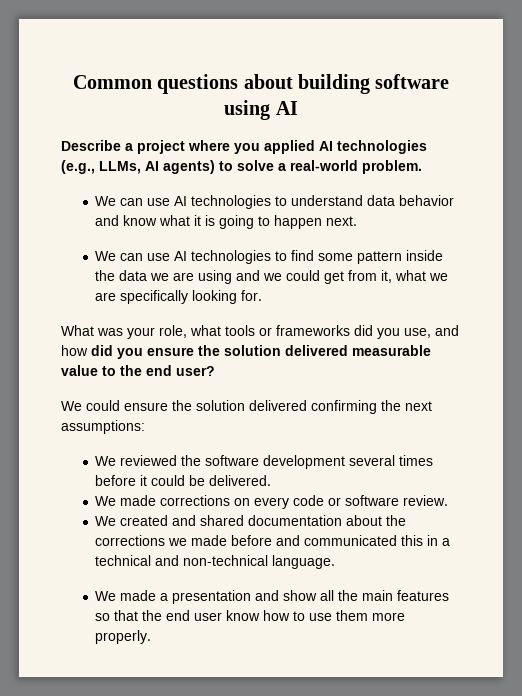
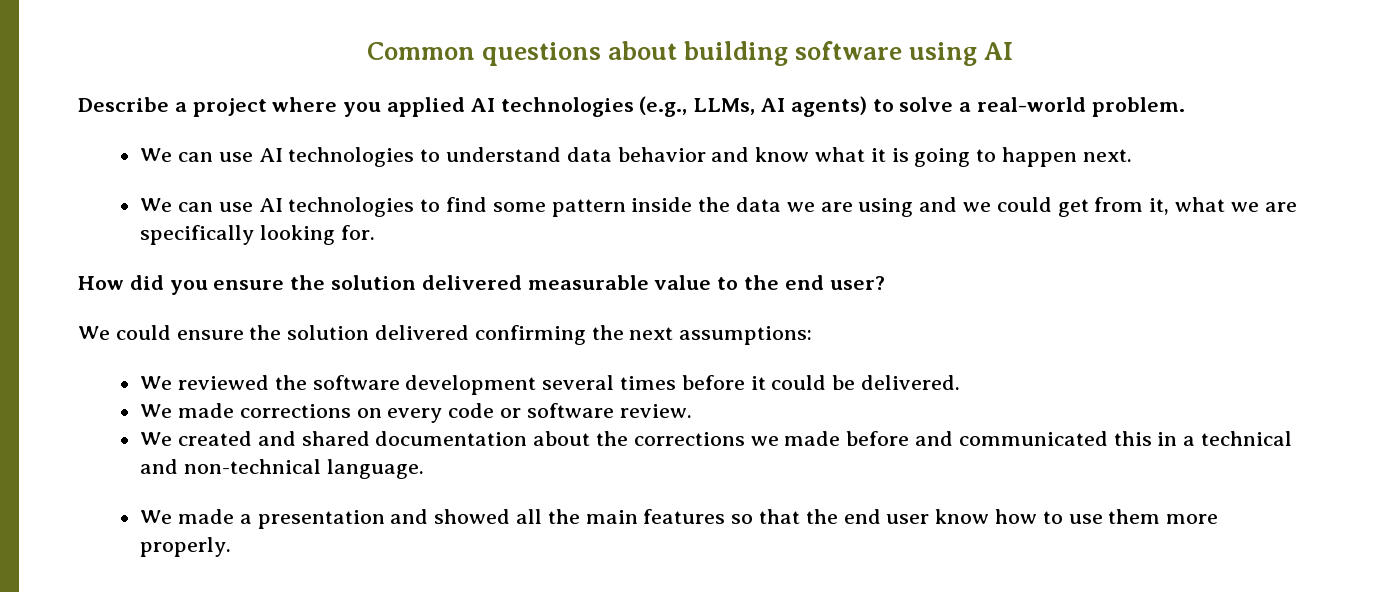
- What was your role, what tools or frameworks did you use, and how did you ensure the solution delivered measurable value to the end user?
+ How did you ensure the solution delivered measurable value to the end user?
- We made a presentation and show all the main features so that the end user know how to use them more properly.
+ We made a presentation and showed all the main features so that the end user know how to use them more properly.

